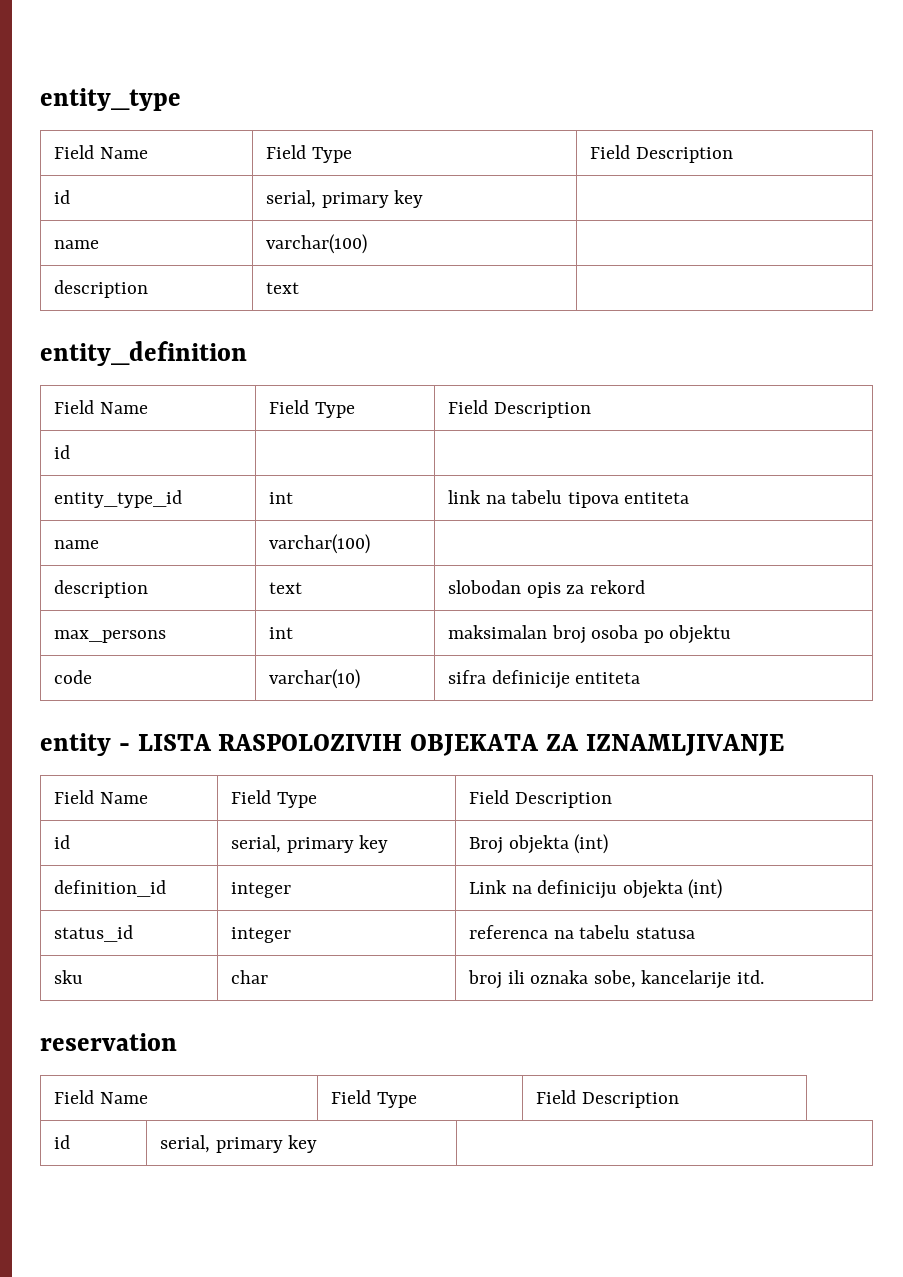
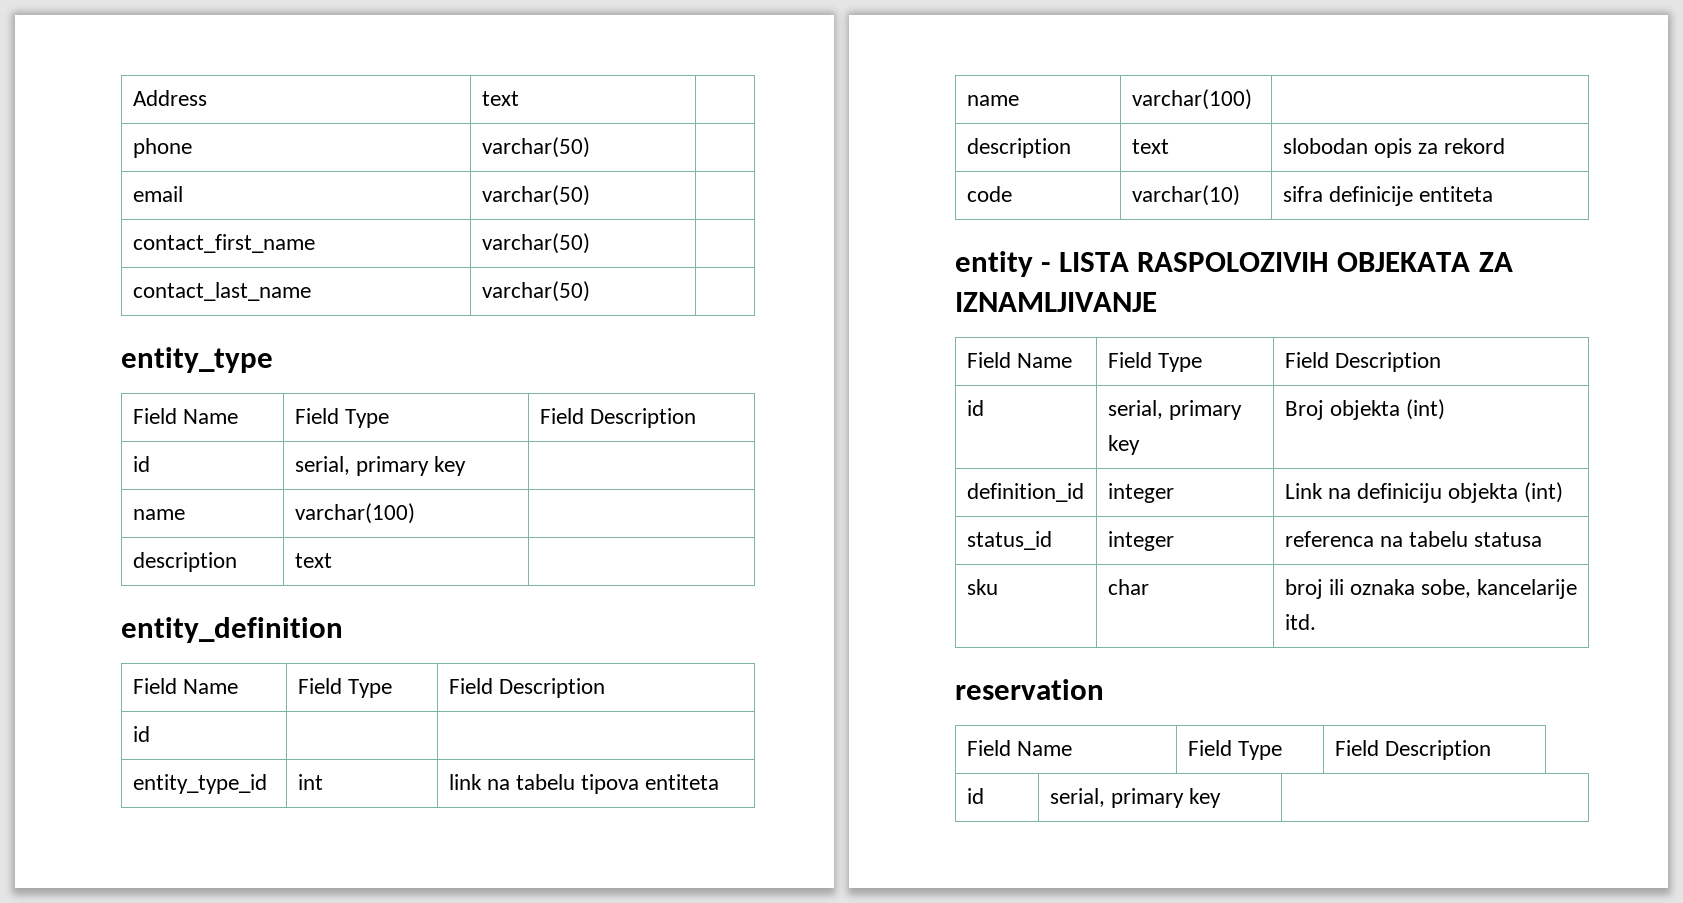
+ Address | text |
+ phone | varchar(50) |
+ email | varchar(50) |
+ contact_first_name | varchar(50) |
+ contact_last_name | varchar(50) |
- max_persons | int | maksimalan broj osoba po objektu

